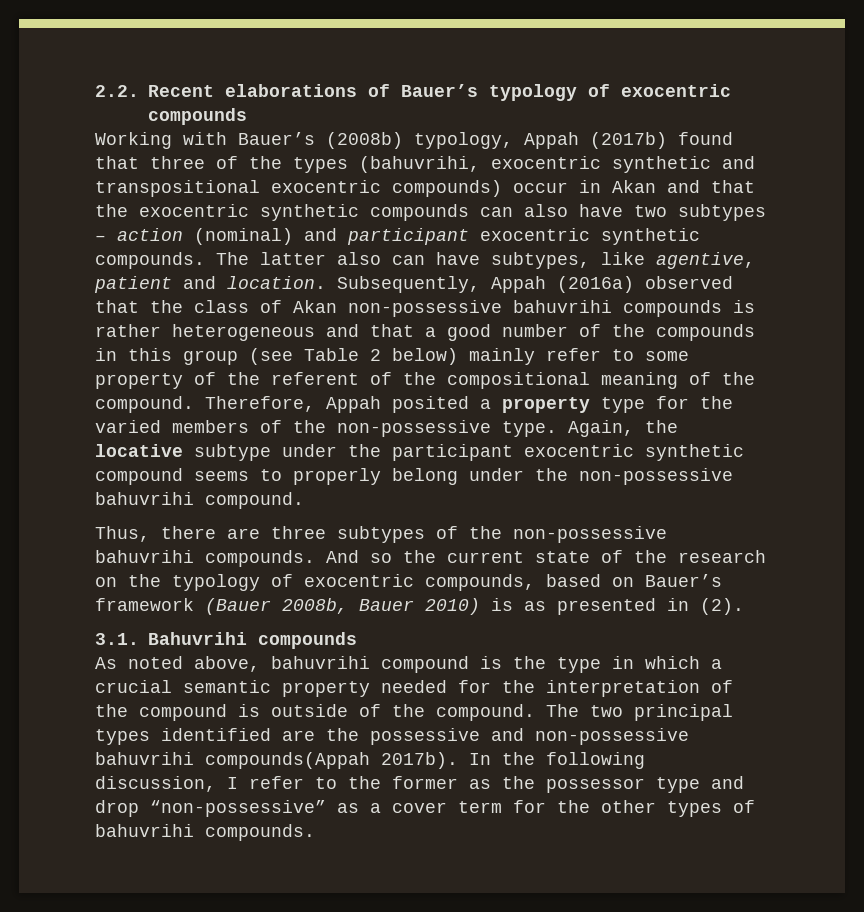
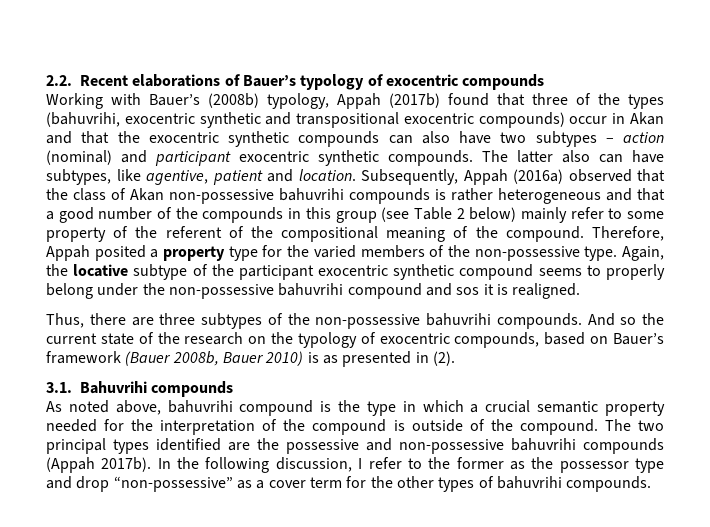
- Again, the locative subtype under the participant exocentric synthetic compound seems to properly belong under the non-possessive bahuvrihi compound.
+ Again, the locative subtype of the participant exocentric synthetic compound seems to properly belong under the non-possessive bahuvrihi compound and sos it is realigned.
- The two principal types identified are the possessive and non-possessive bahuvrihi compounds(Appah 2017b).
+ The two principal types identified are the possessive and non-possessive bahuvrihi compounds (Appah 2017b).

